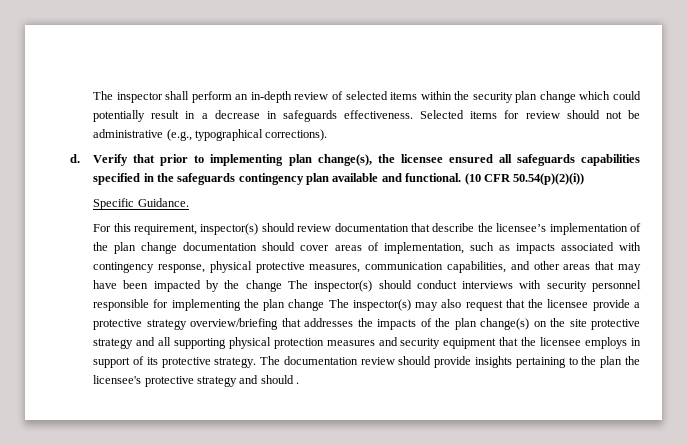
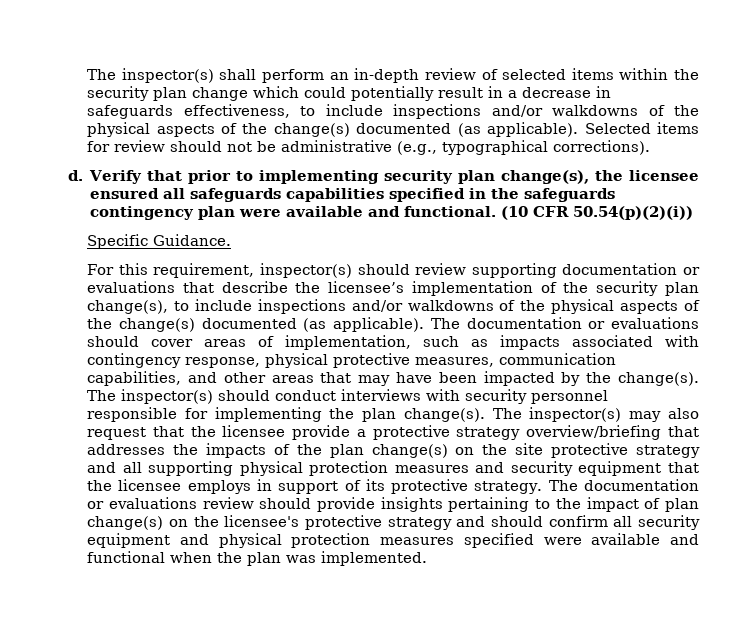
- The inspector shall perform an in-depth review of selected items within the security plan change which could potentially result in a decrease in safeguards effectiveness.
+ The inspector(s) shall perform an in-depth review of selected items within the security plan change which could potentially result in a decrease in safeguards effectiveness, to include inspections and/or walkdowns of the physical aspects of the change(s) documented (as applicable).
- Verify that prior to implementing plan change(s), the licensee ensured all safeguards capabilities specified in the safeguards contingency plan available and functional.
+ Verify that prior to implementing security plan change(s), the licensee ensured all safeguards capabilities specified in the safeguards contingency plan were available and functional.
- For this requirement, inspector(s) should review documentation that describe the licensee’s implementation of the plan change documentation should cover areas of implementation, such as impacts associated with contingency response, physical protective measures, communication capabilities, and other areas that may have been impacted by the change The inspector(s) should conduct interviews with security personnel responsible for implementing the plan change The inspector(s) may also request that the licensee provide a protective strategy overview/briefing that addresses the impacts of the plan change(s) on the site protective strategy and all supporting physical protection measures and security equipment that the licensee employs in support of its protective strategy.
+ For this requirement, inspector(s) should review supporting documentation or evaluations that describe the licensee’s implementation of the security plan change(s), to include inspections and/or walkdowns of the physical aspects of the change(s) documented (as applicable). The documentation or evaluations should cover areas of implementation, such as impacts associated with contingency response, physical protective measures, communication capabilities, and other areas that may have been impacted by the change(s). The inspector(s) should conduct interviews with security personnel responsible for implementing the plan change(s). The inspector(s) may also request that the licensee provide a protective strategy overview/briefing that addresses the impacts of the plan change(s) on the site protective strategy and all supporting physical protection measures and security equipment that the licensee employs in support of its protective strategy.
- The documentation review should provide insights pertaining to the plan the licensee's protective strategy and should .
+ The documentation or evaluations review should provide insights pertaining to the impact of plan change(s) on the licensee's protective strategy and should confirm all security equipment and physical protection measures specified were available and functional when the plan was implemented.

